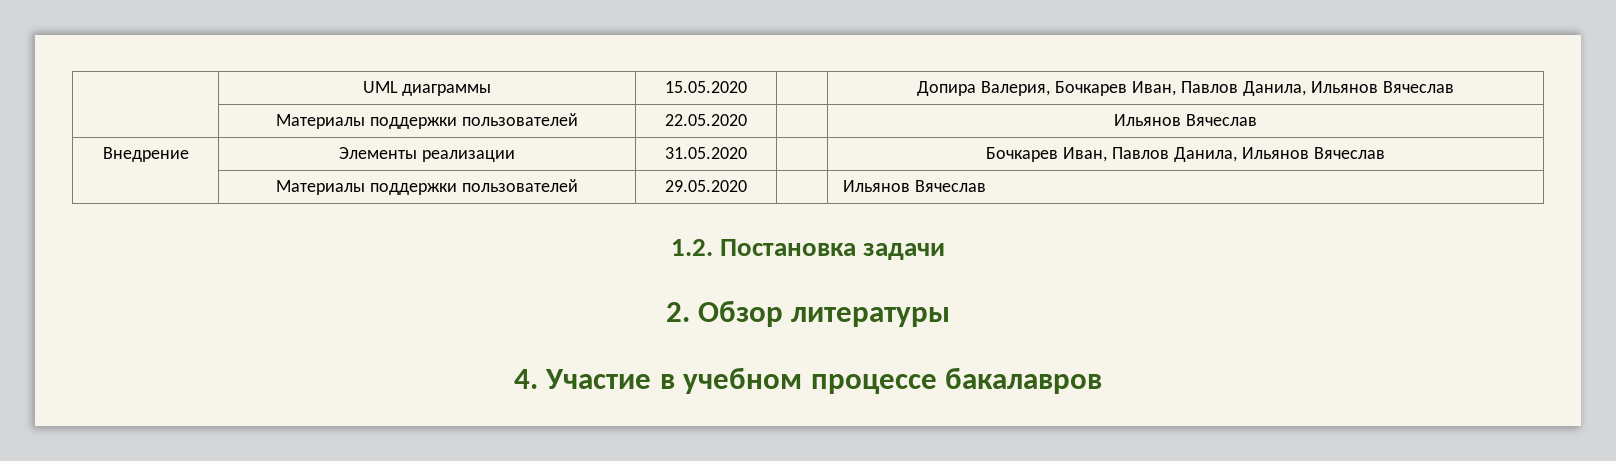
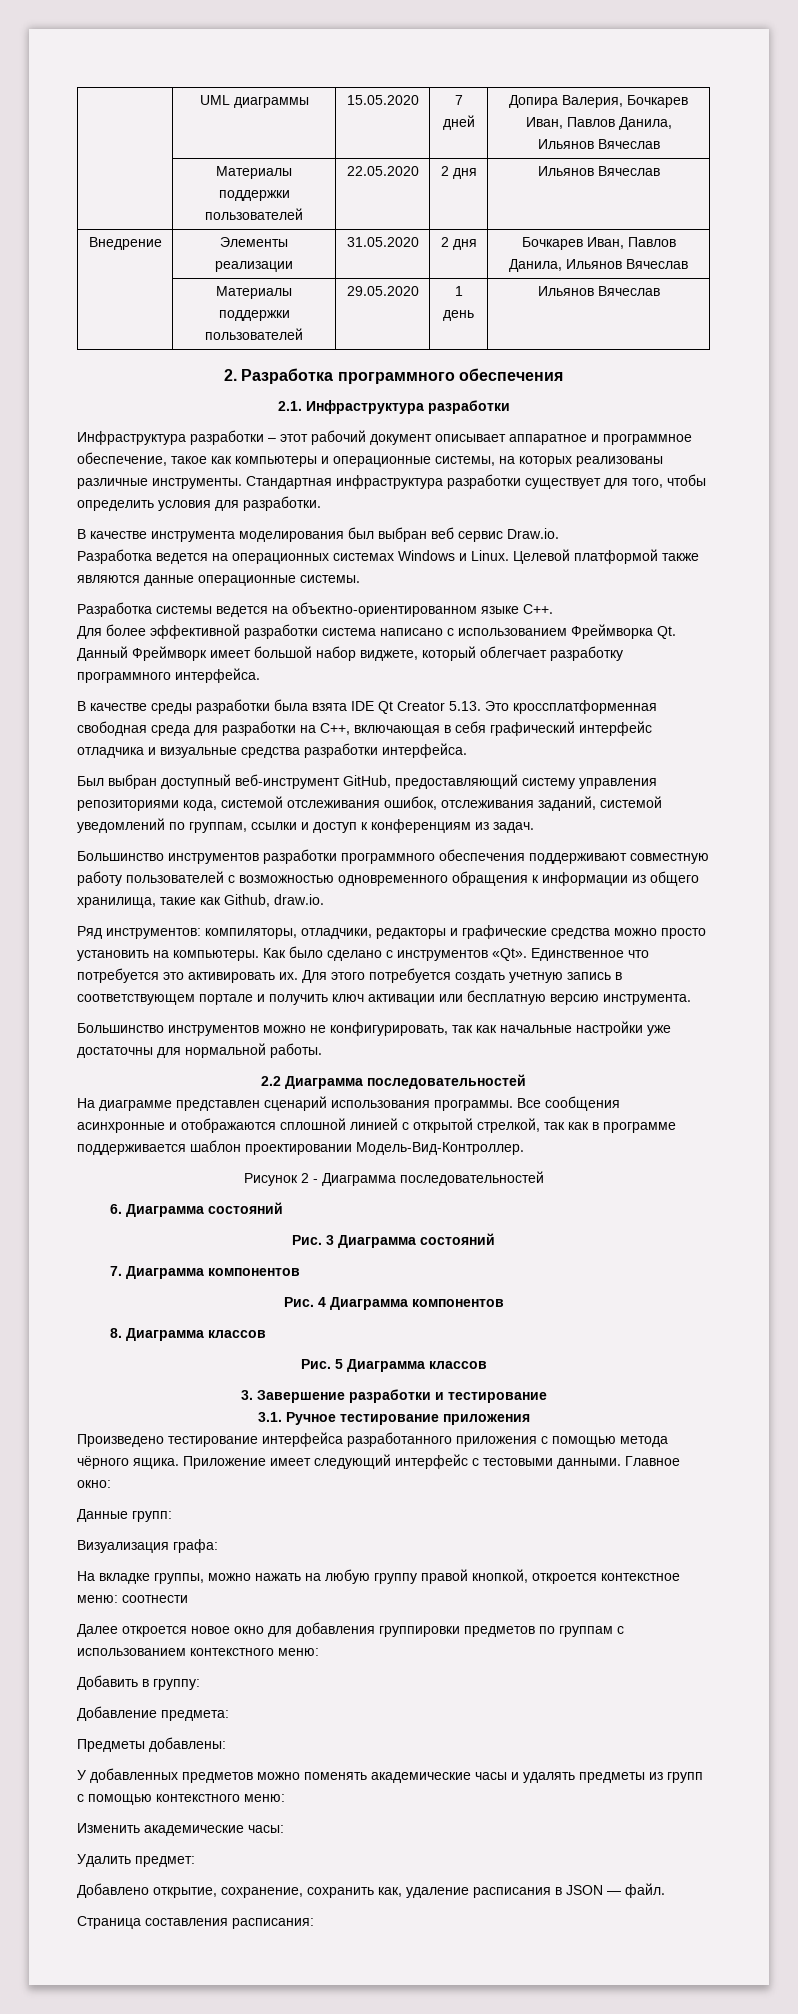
- | UML диаграммы | 15.05.2020 | | Допира Валерия, Бочкарев Иван, Павлов Данила, Ильянов Вячеслав
+ | UML диаграммы | 15.05.2020 | 7 дней | Допира Валерия, Бочкарев Иван, Павлов Данила, Ильянов Вячеслав
- | Материалы поддержки пользователей | 22.05.2020 | | Ильянов Вячеслав
+ | Материалы поддержки пользователей | 22.05.2020 | 2 дня | Ильянов Вячеслав
- Внедрение | Элементы реализации | 31.05.2020 | | Бочкарев Иван, Павлов Данила, Ильянов Вячеслав
+ Внедрение | Элементы реализации | 31.05.2020 | 2 дня | Бочкарев Иван, Павлов Данила, Ильянов Вячеслав
- | Материалы поддержки пользователей | 29.05.2020 | | Ильянов Вячеслав
- 1.2. Постановка задачи
- 2. Обзор литературы
- 4. Участие в учебном процессе бакалавров
+ | Материалы поддержки пользователей | 29.05.2020 | 1 день | Ильянов Вячеслав
+ 2. Разработка программного обеспечения
+ 2.1. Инфраструктура разработки
+ Инфраструктура разработки – этот рабочий документ описывает аппаратное и программное обеспечение, такое как компьютеры и операционные системы, на которых реализованы различные инструменты. Стандартная инфраструктура разработки существует для того, чтобы определить условия для разработки.
+ В качестве инструмента моделирования был выбран веб сервис Draw.io.
+ Разработка ведется на операционных системах Windows и Linux. Целевой платформой также являются данные операционные системы.
+ Разработка системы ведется на объектно-ориентированном языке С++.
+ Для более эффективной разработки система написано с использованием Фреймворка Qt. Данный Фреймворк имеет большой набор виджете, который облегчает разработку программного интерфейса.
+ В качестве среды разработки была взята IDE Qt Creator 5.13. Это кроссплатформенная свободная среда для разработки на С++, включающая в себя графический интерфейс отладчика и визуальные средства разработки интерфейса.
+ Был выбран доступный веб-инструмент GitHub, предоставляющий систему управления репозиториями кода, системой отслеживания ошибок, отслеживания заданий, системой уведомлений по группам, ссылки и доступ к конференциям из задач.
+ Большинство инструментов разработки программного обеспечения поддерживают совместную работу пользователей с возможностью одновременного обращения к информации из общего хранилища, такие как Github, draw.io.
+ Ряд инструментов: компиляторы, отладчики, редакторы и графические средства можно просто установить на компьютеры. Как было сделано с инструментов «Qt». Единственное что потребуется это активировать их. Для этого потребуется создать учетную запись в соответствующем портале и получить ключ активации или бесплатную версию инструмента.
+ Большинство инструментов можно не конфигурировать, так как начальные настройки уже достаточны для нормальной работы.
+ 2.2 Диаграмма последовательностей
+ На диаграмме представлен сценарий использования программы. Все сообщения асинхронные и отображаются сплошной линией с открытой стрелкой, так как в программе поддерживается шаблон проектировании Модель-Вид-Контроллер.
+ Рисунок 2 - Диаграмма последовательностей
+ 6. Диаграмма состояний
+ Рис. 3 Диаграмма состояний
+ 7. Диаграмма компонентов
+ Рис. 4 Диаграмма компонентов
+ 8. Диаграмма классов
+ Рис. 5 Диаграмма классов
+ 3. Завершение разработки и тестирование
+ 3.1. Ручное тестирование приложения
+ Произведено тестирование интерфейса разработанного приложения с помощью метода чёрного ящика. Приложение имеет следующий интерфейс с тестовыми данными. Главное окно:
+ Данные групп:
+ Визуализация графа:
+ На вкладке группы, можно нажать на любую группу правой кнопкой, откроется контекстное меню: соотнести
+ Далее откроется новое окно для добавления группировки предметов по группам с использованием контекстного меню:
+ Добавить в группу:
+ Добавление предмета:
+ Предметы добавлены:
+ У добавленных предметов можно поменять академические часы и удалять предметы из групп с помощью контекстного меню:
+ Изменить академические часы:
+ Удалить предмет:
+ Добавлено открытие, сохранение, сохранить как, удаление расписания в JSON — файл.
+ Страница составления расписания:

